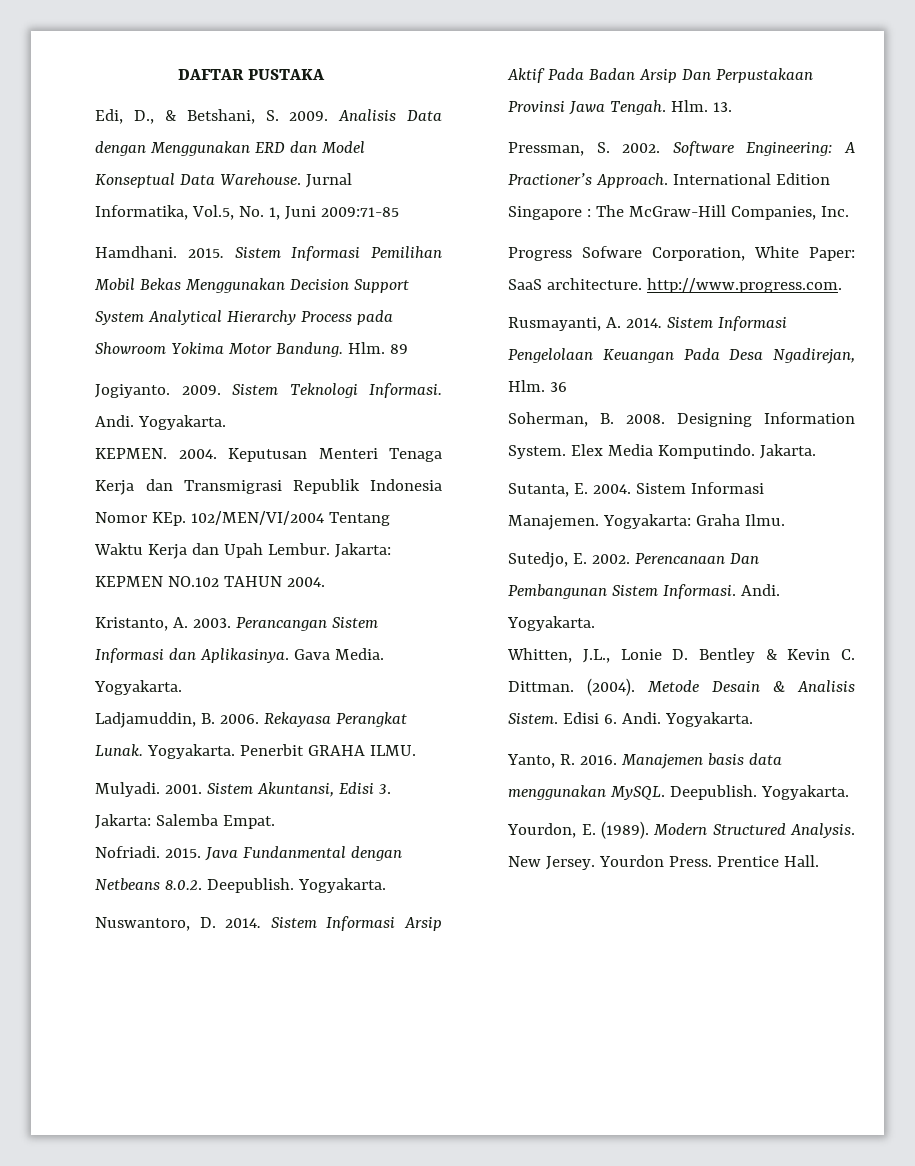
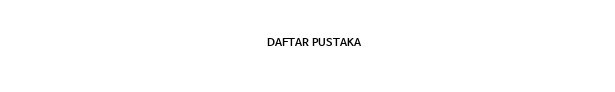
- Edi, D., & Betshani, S. 2009. Analisis Data dengan Menggunakan ERD dan Model Konseptual Data Warehouse. Jurnal Informatika, Vol.5, No. 1, Juni 2009:71-85
- Hamdhani. 2015. Sistem Informasi Pemilihan Mobil Bekas Menggunakan Decision Support System Analytical Hierarchy Process pada Showroom Yokima Motor Bandung. Hlm. 89
- Jogiyanto. 2009. Sistem Teknologi Informasi. Andi. Yogyakarta.
- KEPMEN. 2004. Keputusan Menteri Tenaga Kerja dan Transmigrasi Republik Indonesia Nomor KEp. 102/MEN/VI/2004 Tentang Waktu Kerja dan Upah Lembur. Jakarta: KEPMEN NO.102 TAHUN 2004.
- Kristanto, A. 2003. Perancangan Sistem Informasi dan Aplikasinya. Gava Media. Yogyakarta.
- Ladjamuddin, B. 2006. Rekayasa Perangkat Lunak. Yogyakarta. Penerbit GRAHA ILMU.
- Mulyadi. 2001. Sistem Akuntansi, Edisi 3. Jakarta: Salemba Empat.
- Nofriadi. 2015. Java Fundanmental dengan Netbeans 8.0.2. Deepublish. Yogyakarta.
- Nuswantoro, D. 2014. Sistem Informasi Arsip Aktif Pada Badan Arsip Dan Perpustakaan Provinsi Jawa Tengah. Hlm. 13.
- Pressman, S. 2002. Software Engineering: A Practioner’s Approach. International Edition Singapore : The McGraw-Hill Companies, Inc.
- Progress Sofware Corporation, White Paper: SaaS architecture. http://www.progress.com.
- Rusmayanti, A. 2014. Sistem Informasi Pengelolaan Keuangan Pada Desa Ngadirejan, Hlm. 36
- Soherman, B. 2008. Designing Information System. Elex Media Komputindo. Jakarta.
- Sutanta, E. 2004. Sistem Informasi Manajemen. Yogyakarta: Graha Ilmu.
- Sutedjo, E. 2002. Perencanaan Dan Pembangunan Sistem Informasi. Andi. Yogyakarta.
- Whitten, J.L., Lonie D. Bentley & Kevin C. Dittman. (2004). Metode Desain & Analisis Sistem. Edisi 6. Andi. Yogyakarta.
- Yanto, R. 2016. Manajemen basis data menggunakan MySQL. Deepublish. Yogyakarta.
- Yourdon, E. (1989). Modern Structured Analysis. New Jersey. Yourdon Press. Prentice Hall.

